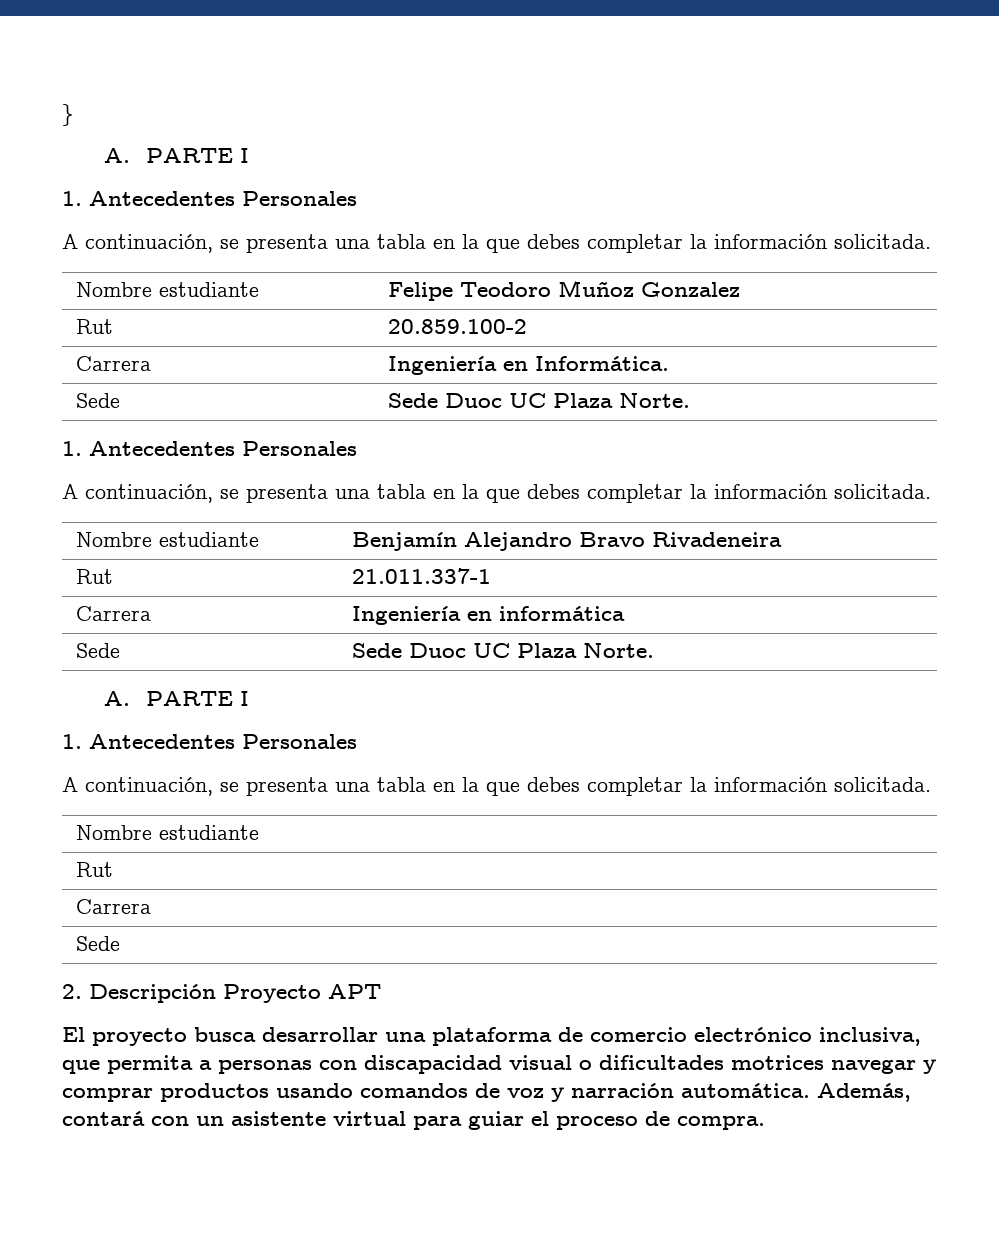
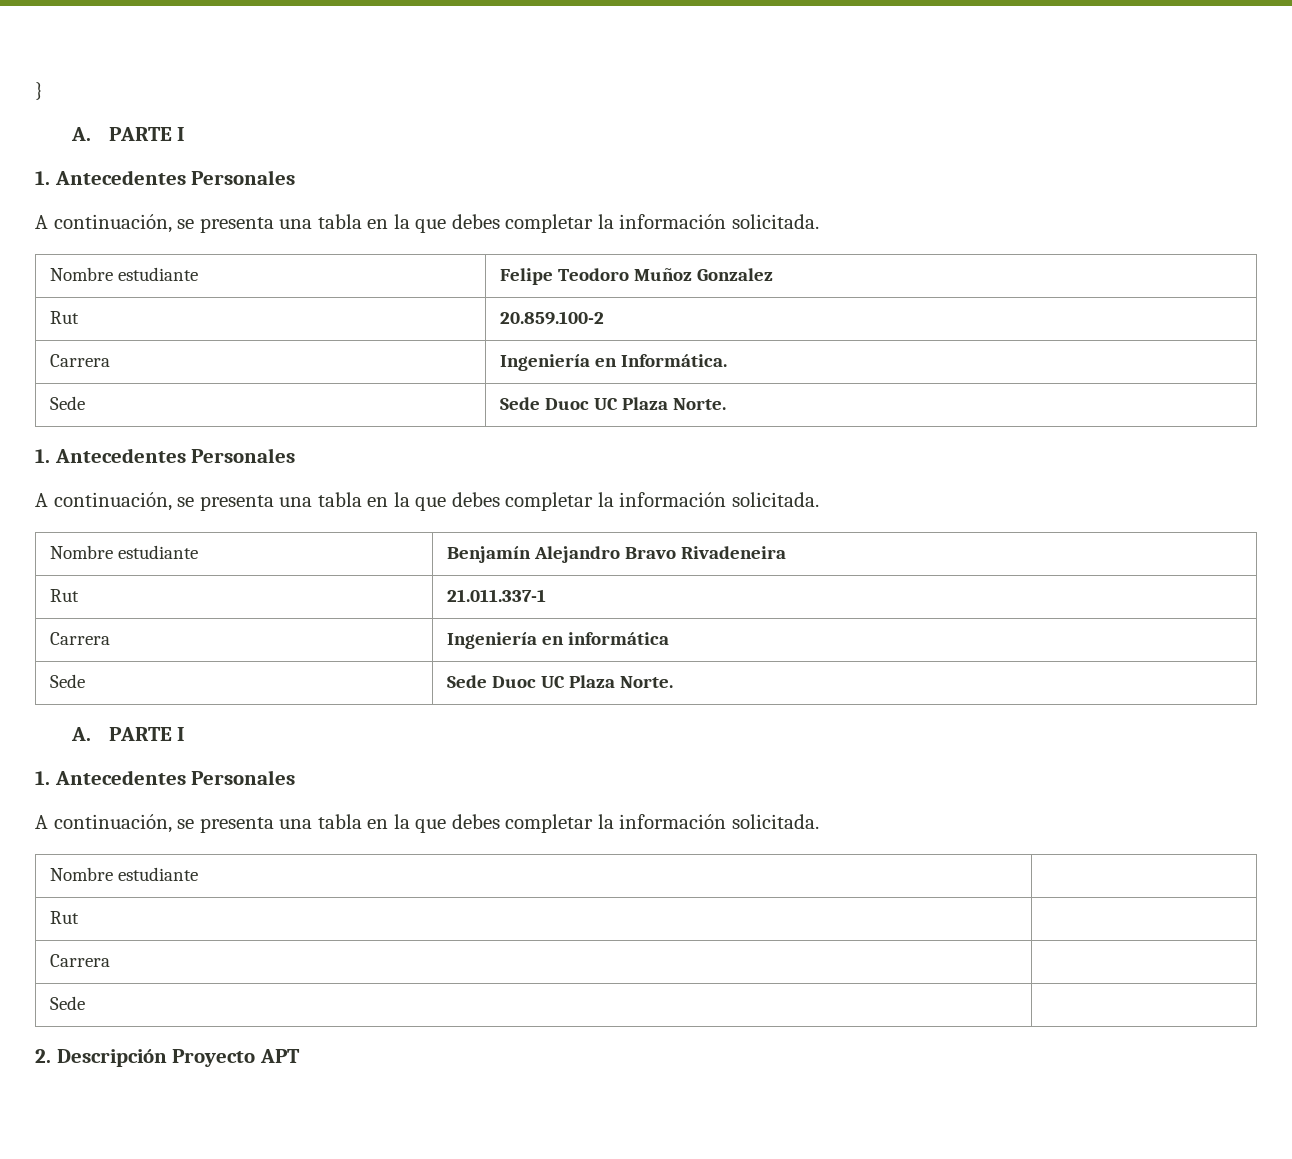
- El proyecto busca desarrollar una plataforma de comercio electrónico inclusiva, que permita a personas con discapacidad visual o dificultades motrices navegar y comprar productos usando comandos de voz y narración automática. Además, contará con un asistente virtual para guiar el proceso de compra.

